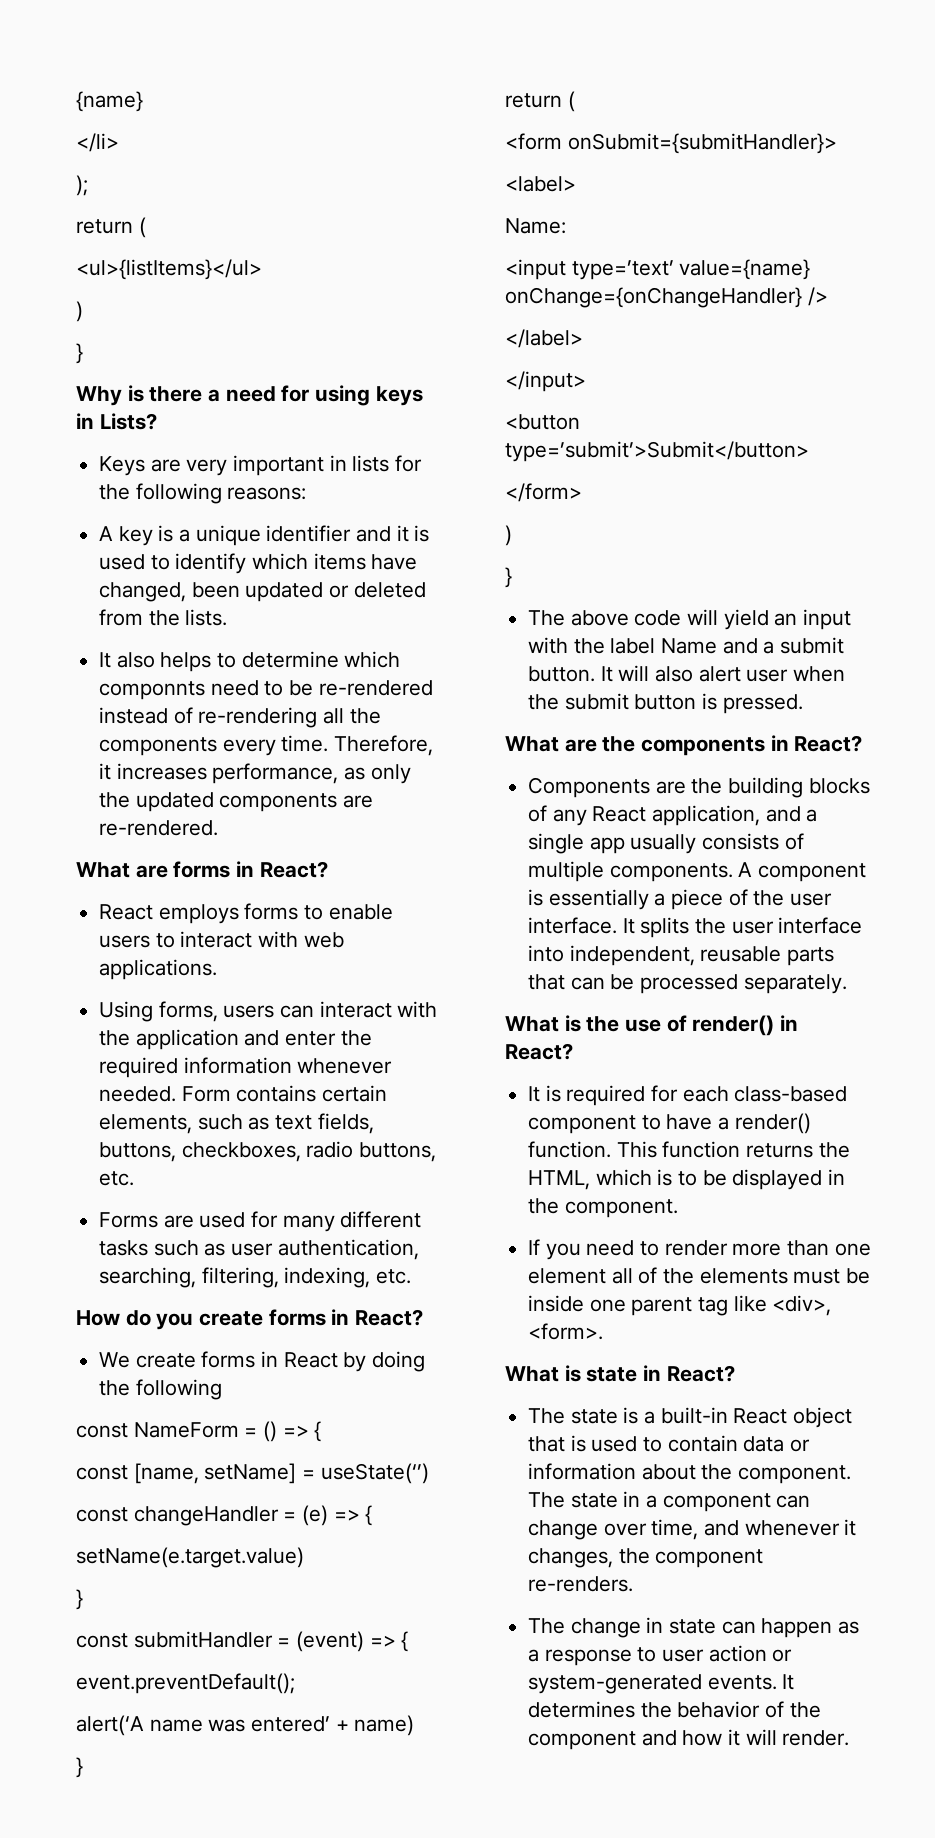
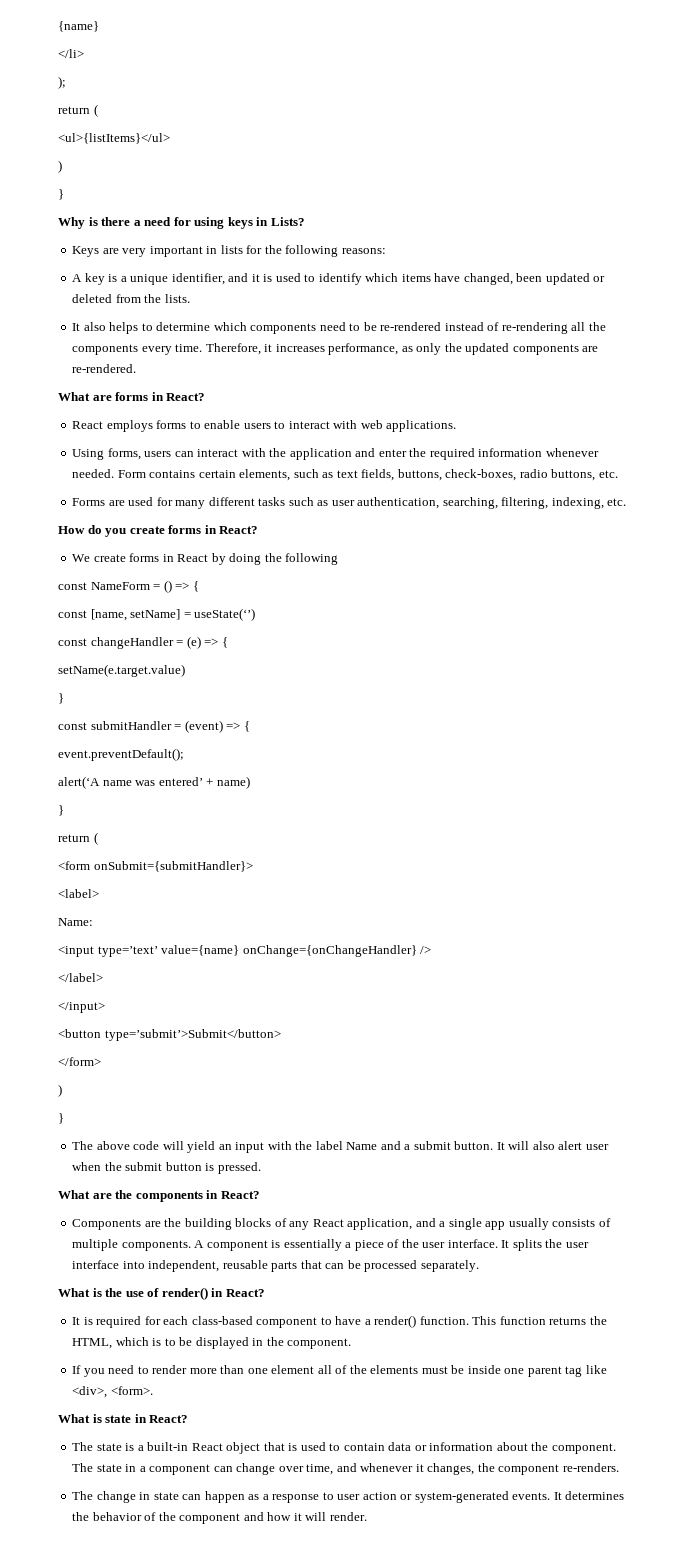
- A key is a unique identifier and it is used to identify which items have changed, been updated or deleted from the lists.
+ A key is a unique identifier, and it is used to identify which items have changed, been updated or deleted from the lists.
- It also helps to determine which componnts need to be re-rendered instead of re-rendering all the components every time.
+ It also helps to determine which components need to be re-rendered instead of re-rendering all the components every time.
- Form contains certain elements, such as text fields, buttons, checkboxes, radio buttons, etc.
+ Form contains certain elements, such as text fields, buttons, check-boxes, radio buttons, etc.

